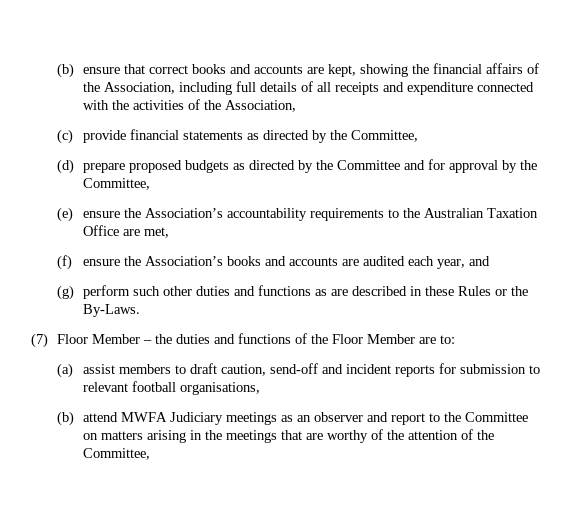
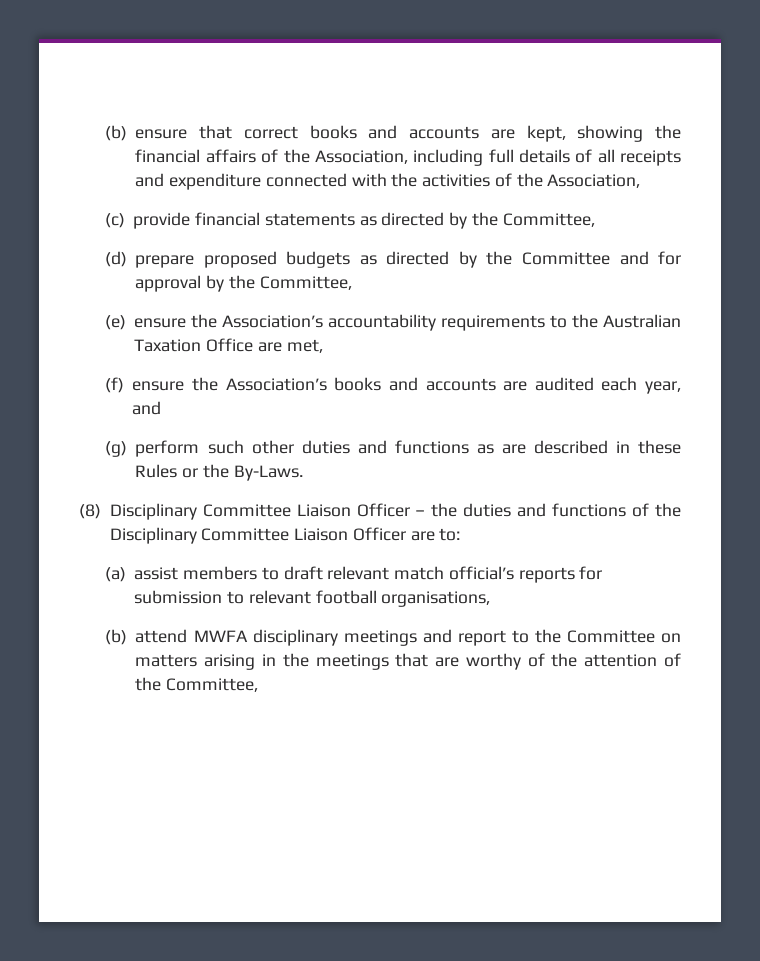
- (7) Floor Member – the duties and functions of the Floor Member are to:
+ (8) Disciplinary Committee Liaison Officer – the duties and functions of the Disciplinary Committee Liaison Officer are to:
- (a) assist members to draft caution, send-off and incident reports for submission to relevant football organisations,
+ (a) assist members to draft relevant match official’s reports for submission to relevant football organisations,
- (b) attend MWFA Judiciary meetings as an observer and report to the Committee on matters arising in the meetings that are worthy of the attention of the Committee,
+ (b) attend MWFA disciplinary meetings and report to the Committee on matters arising in the meetings that are worthy of the attention of the Committee,

